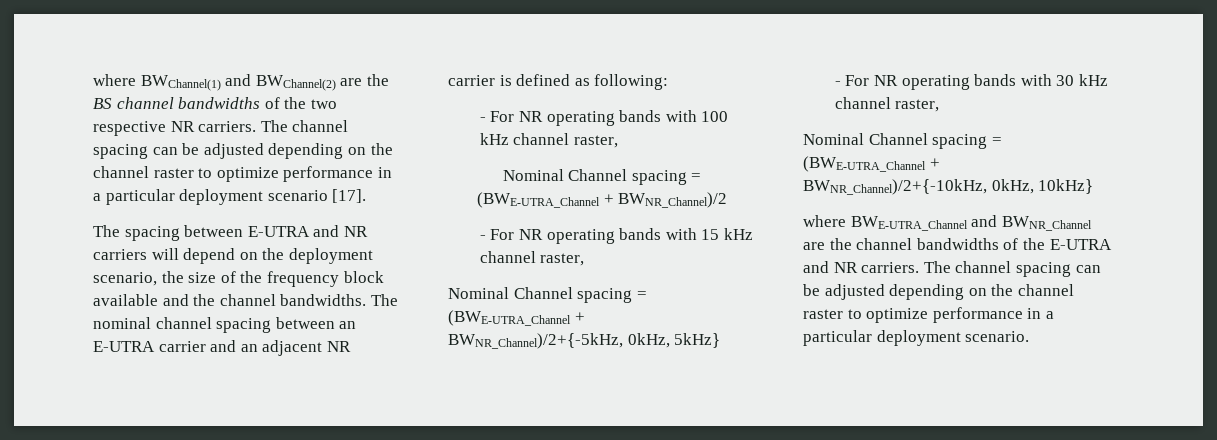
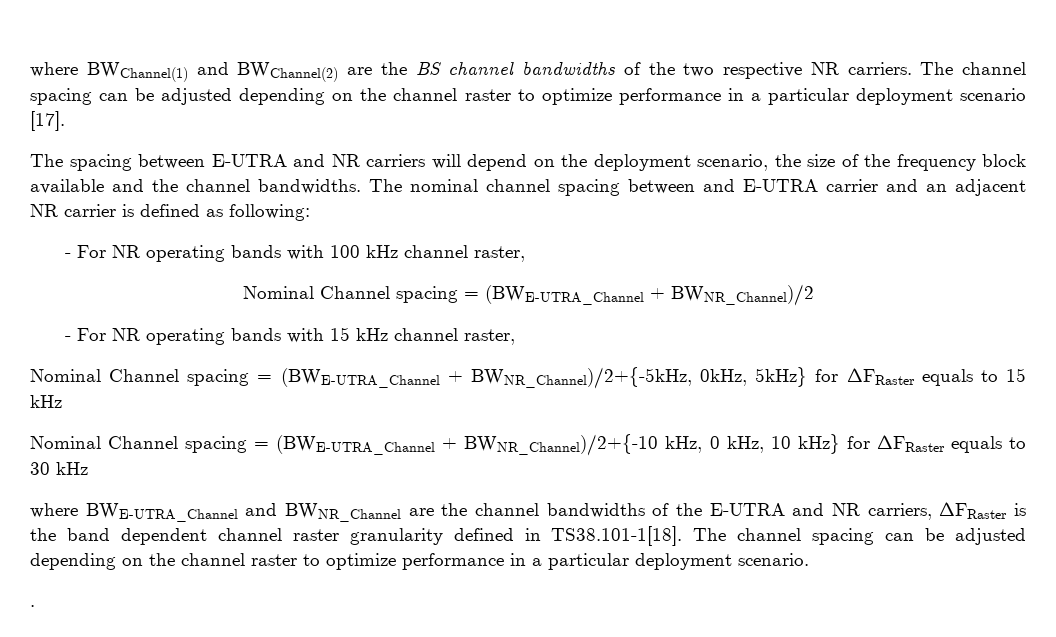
- The nominal channel spacing between an E-UTRA carrier and an adjacent NR carrier is defined as following:
+ The nominal channel spacing between and E-UTRA carrier and an adjacent NR carrier is defined as following:
- Nominal Channel spacing = (BWE-UTRA_Channel + BWNR_Channel)/2+{-5kHz, 0kHz, 5kHz}
- - For NR operating bands with 30 kHz channel raster,
- Nominal Channel spacing = (BWE-UTRA_Channel + BWNR_Channel)/2+{-10kHz, 0kHz, 10kHz}
+ Nominal Channel spacing = (BWE-UTRA_Channel + BWNR_Channel)/2+{-5kHz, 0kHz, 5kHz} for ∆FRaster equals to 15 kHz
+ Nominal Channel spacing = (BWE-UTRA_Channel + BWNR_Channel)/2+{-10 kHz, 0 kHz, 10 kHz} for ∆FRaster equals to 30 kHz
- where BWE-UTRA_Channel and BWNR_Channel are the channel bandwidths of the E-UTRA and NR carriers. The channel spacing can be adjusted depending on the channel raster to optimize performance in a particular deployment scenario.
+ where BWE-UTRA_Channel and BWNR_Channel are the channel bandwidths of the E-UTRA and NR carriers, ∆FRaster is the band dependent channel raster granularity defined in TS38.101-1[18]. The channel spacing can be adjusted depending on the channel raster to optimize performance in a particular deployment scenario.
+ .

